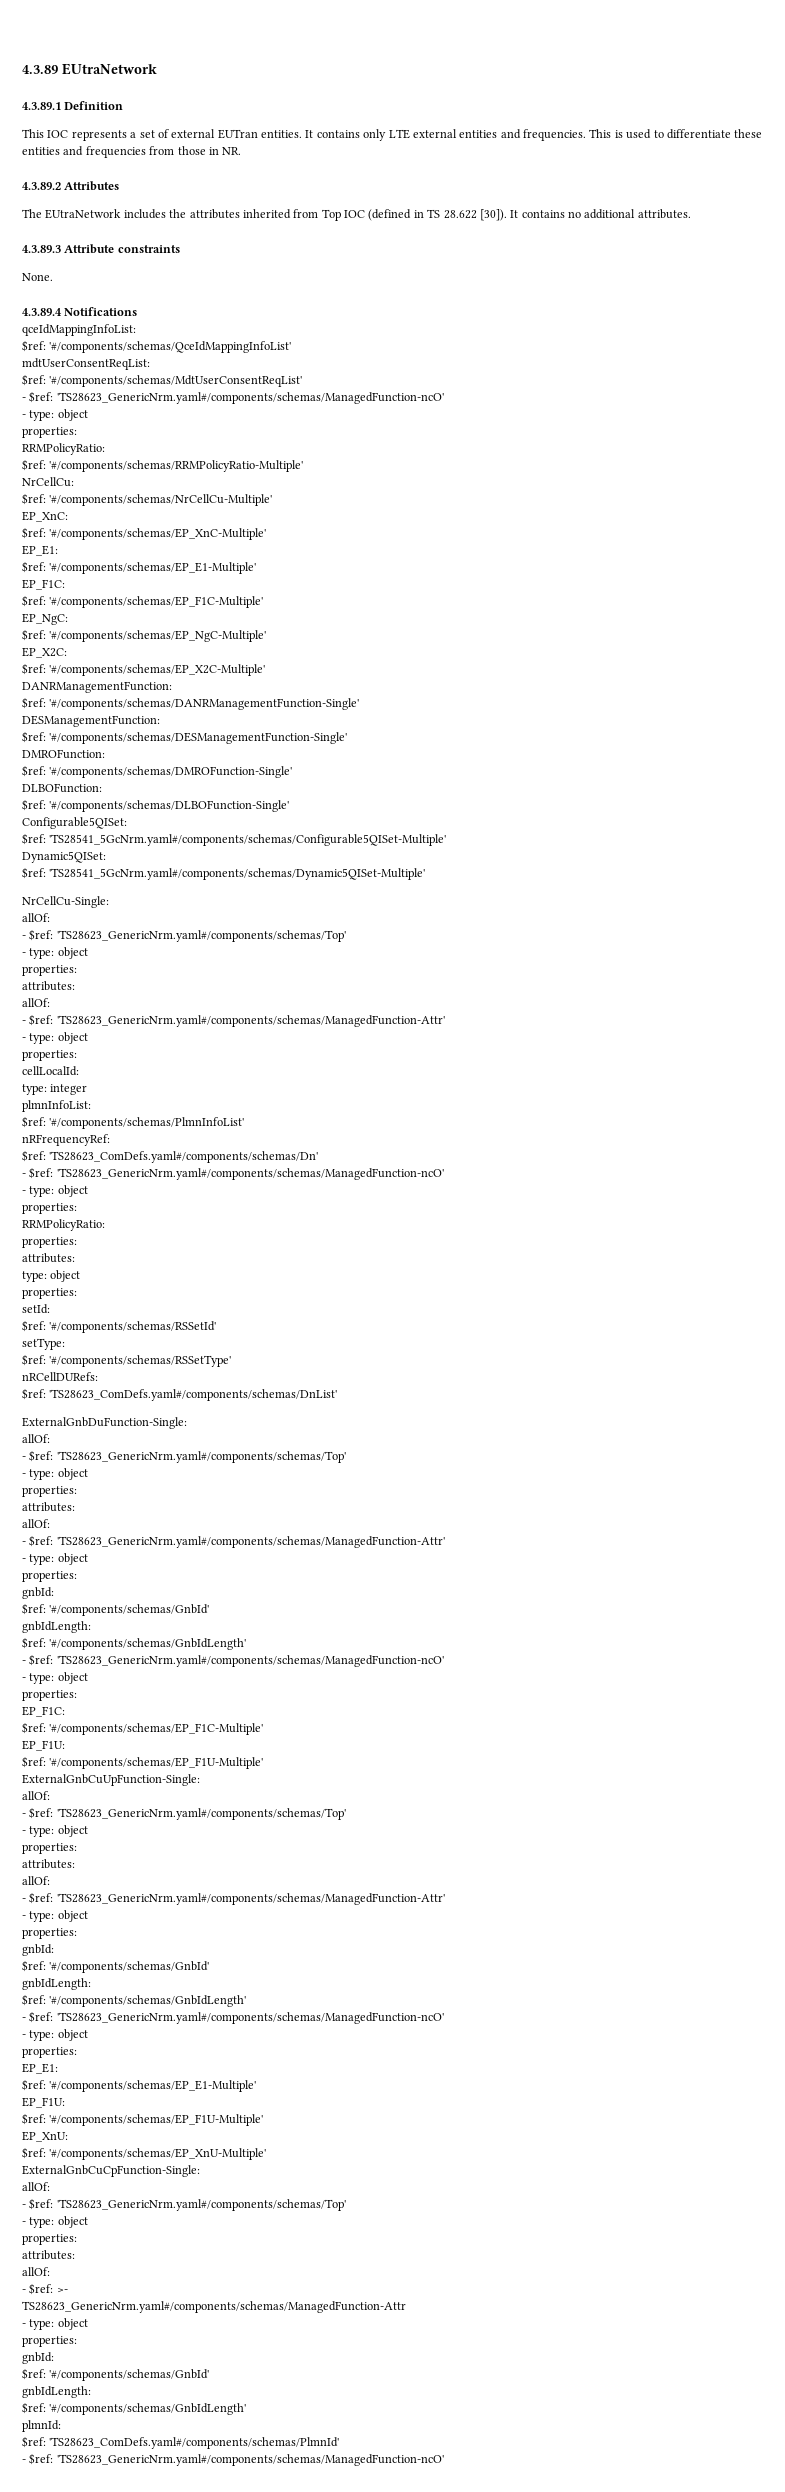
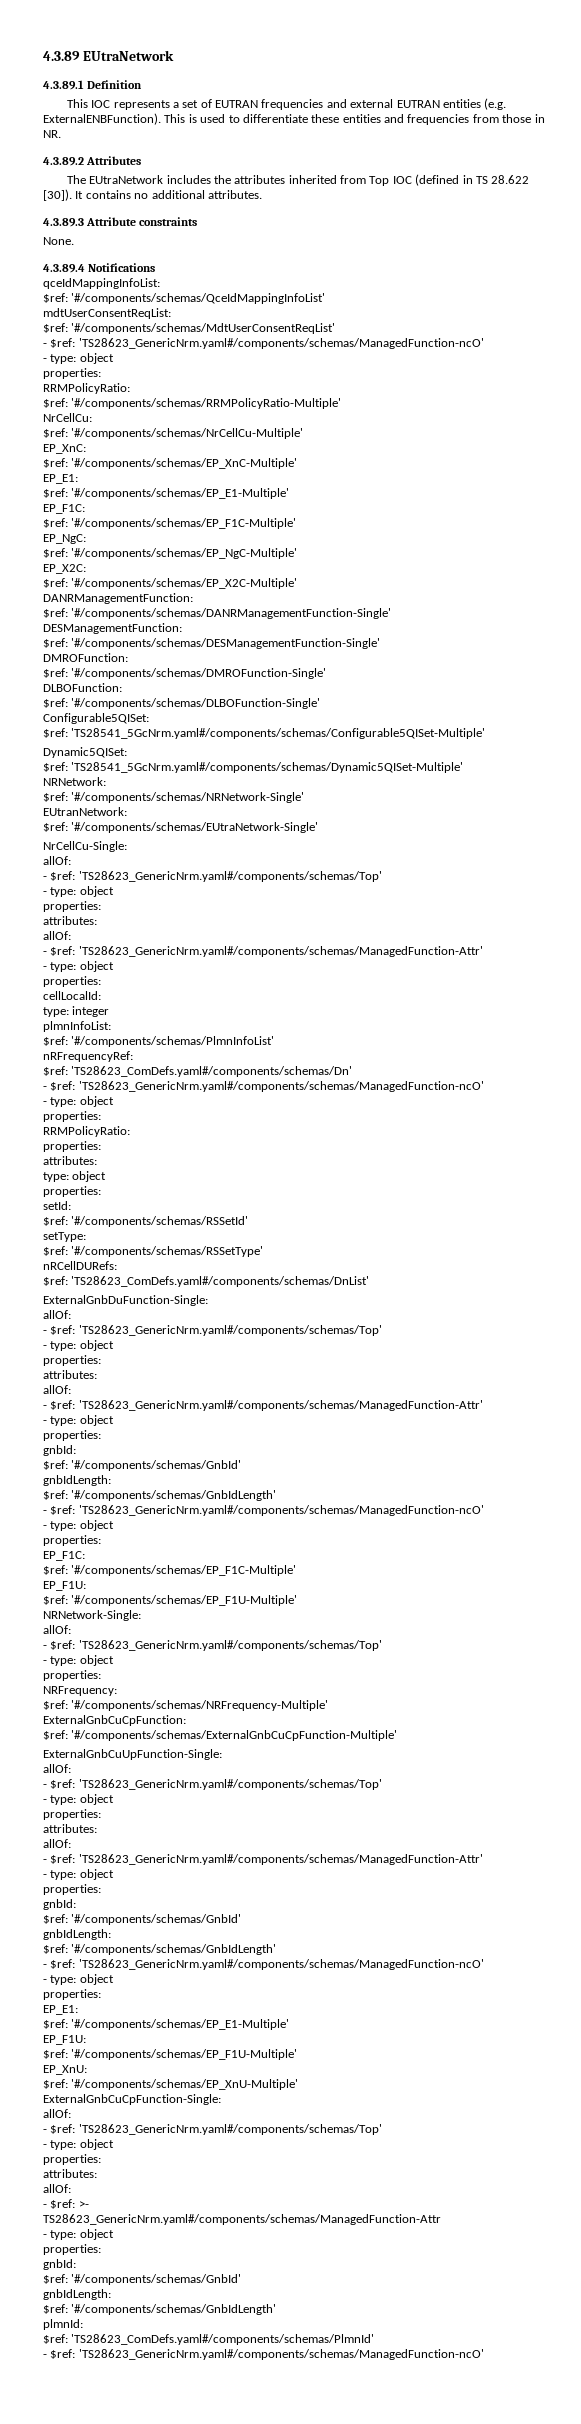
- This IOC represents a set of external EUTran entities. It contains only LTE external entities and frequencies.
+ This IOC represents a set of EUTRAN frequencies and external EUTRAN entities (e.g. ExternalENBFunction).
+ NRNetwork:
+ $ref: '#/components/schemas/NRNetwork-Single'
+ EUtranNetwork:
+ $ref: '#/components/schemas/EUtraNetwork-Single'
+ NRNetwork-Single:
+ allOf:
+ - $ref: 'TS28623_GenericNrm.yaml#/components/schemas/Top'
+ - type: object
+ properties:
+ NRFrequency:
+ $ref: '#/components/schemas/NRFrequency-Multiple'
+ ExternalGnbCuCpFunction:
+ $ref: '#/components/schemas/ExternalGnbCuCpFunction-Multiple'

